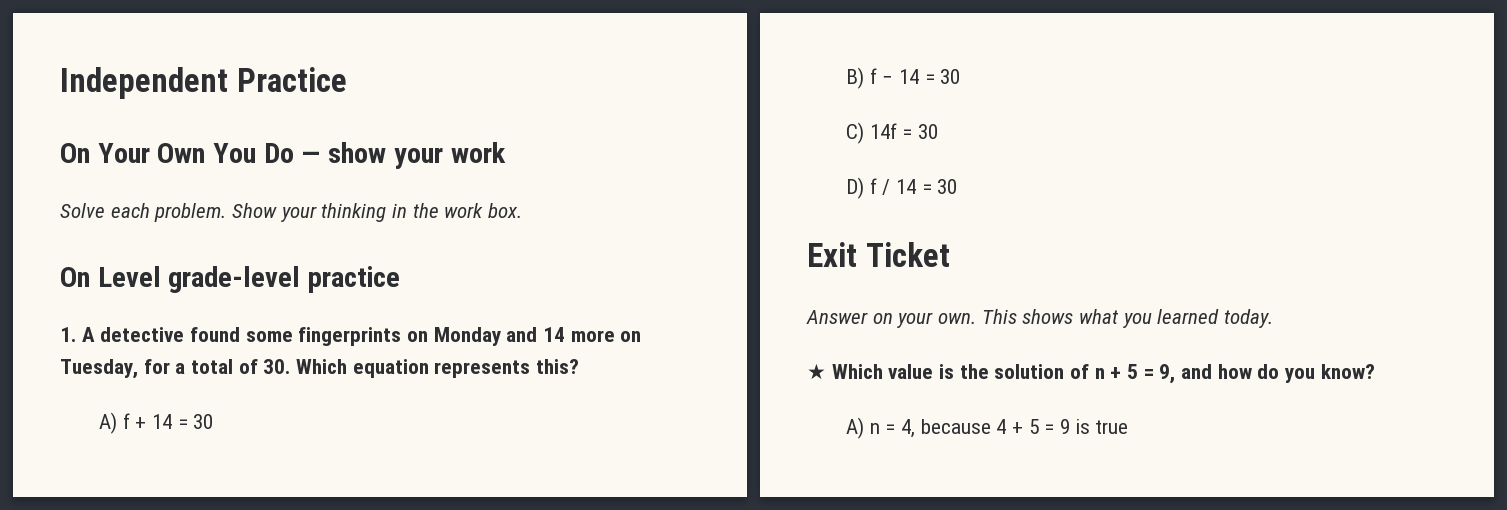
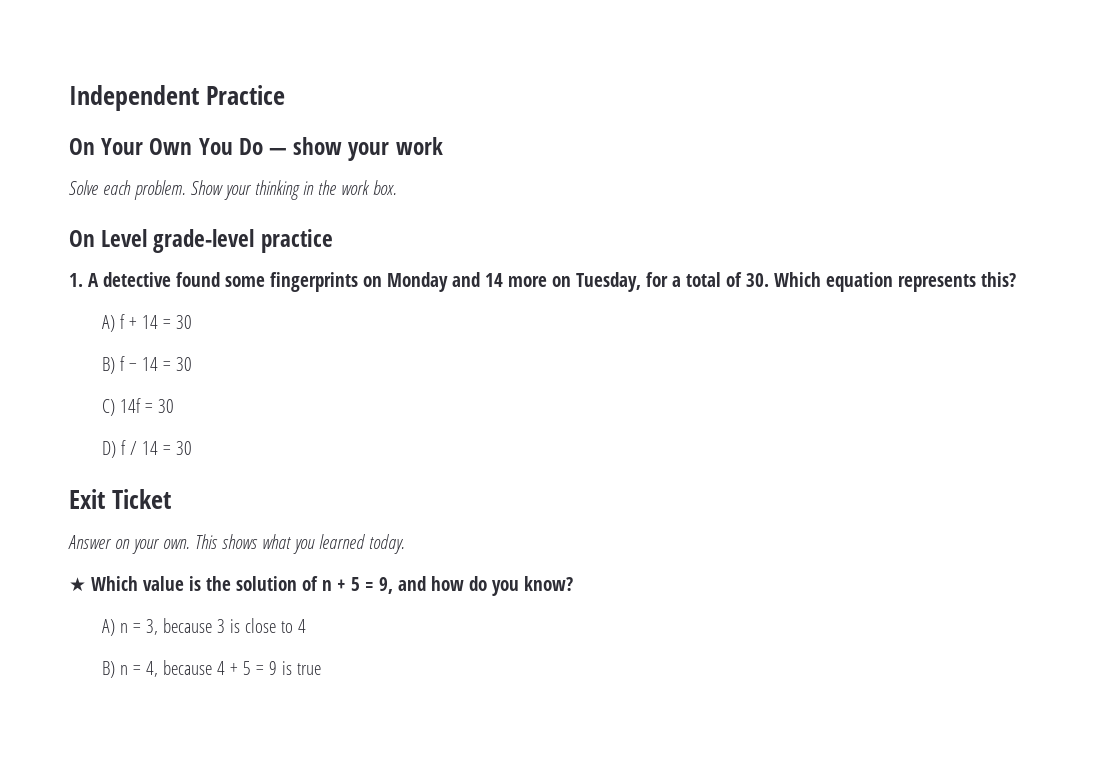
- A) n = 4, because 4 + 5 = 9 is true
+ A) n = 3, because 3 is close to 4
+ B) n = 4, because 4 + 5 = 9 is true

